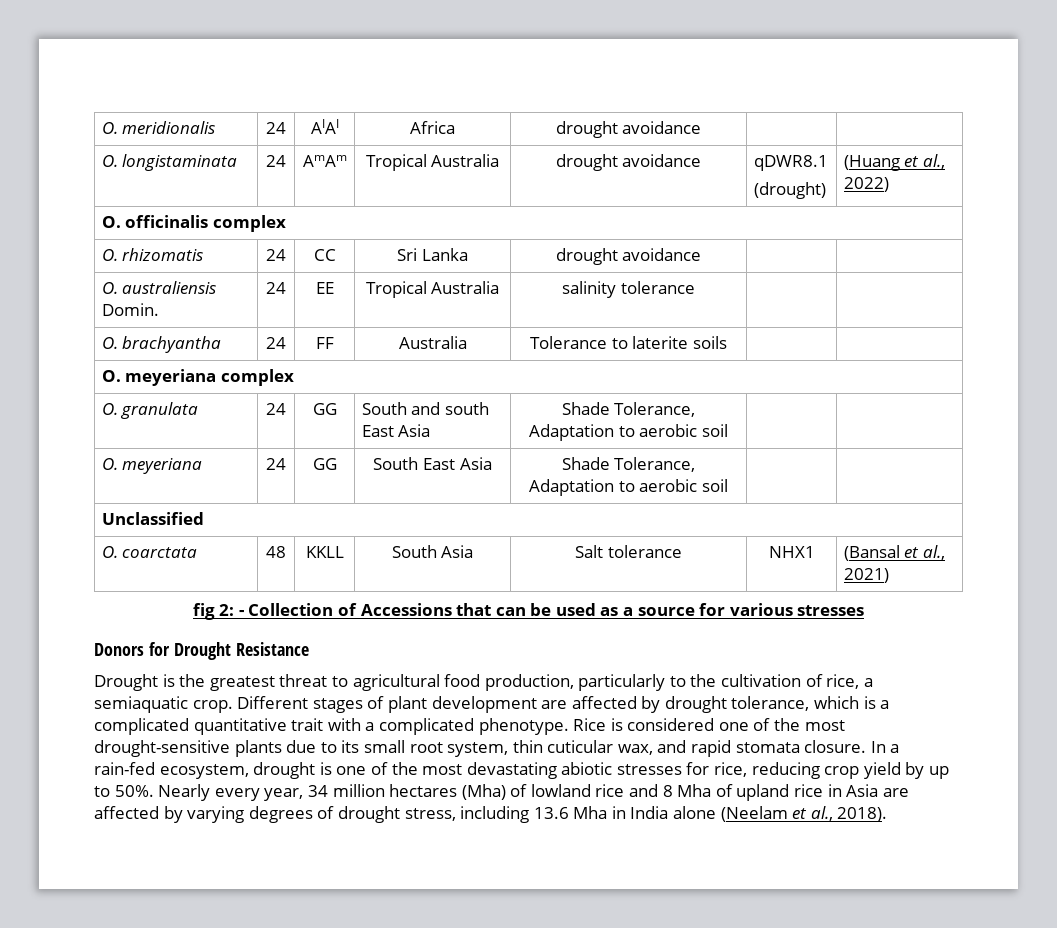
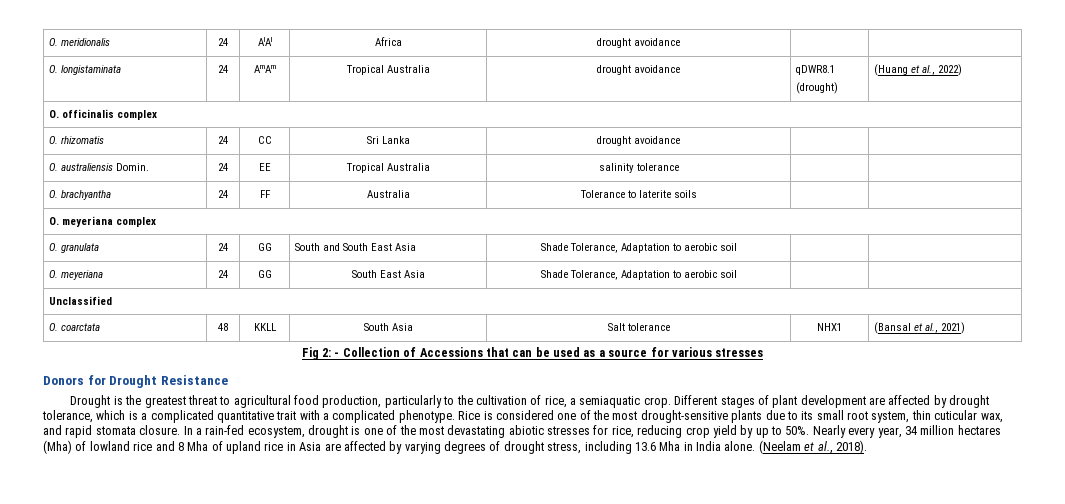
- O. granulata | 24 | GG | South and south East Asia | Shade Tolerance, Adaptation to aerobic soil | |
+ O. granulata | 24 | GG | South and South East Asia | Shade Tolerance, Adaptation to aerobic soil | |
- fig 2: - Collection of Accessions that can be used as a source for various stresses
+ Fig 2: - Collection of Accessions that can be used as a source for various stresses
- Nearly every year, 34 million hectares (Mha) of lowland rice and 8 Mha of upland rice in Asia are affected by varying degrees of drought stress, including 13.6 Mha in India alone (Neelam et al., 2018).
+ Nearly every year, 34 million hectares (Mha) of lowland rice and 8 Mha of upland rice in Asia are affected by varying degrees of drought stress, including 13.6 Mha in India alone. (Neelam et al., 2018).

